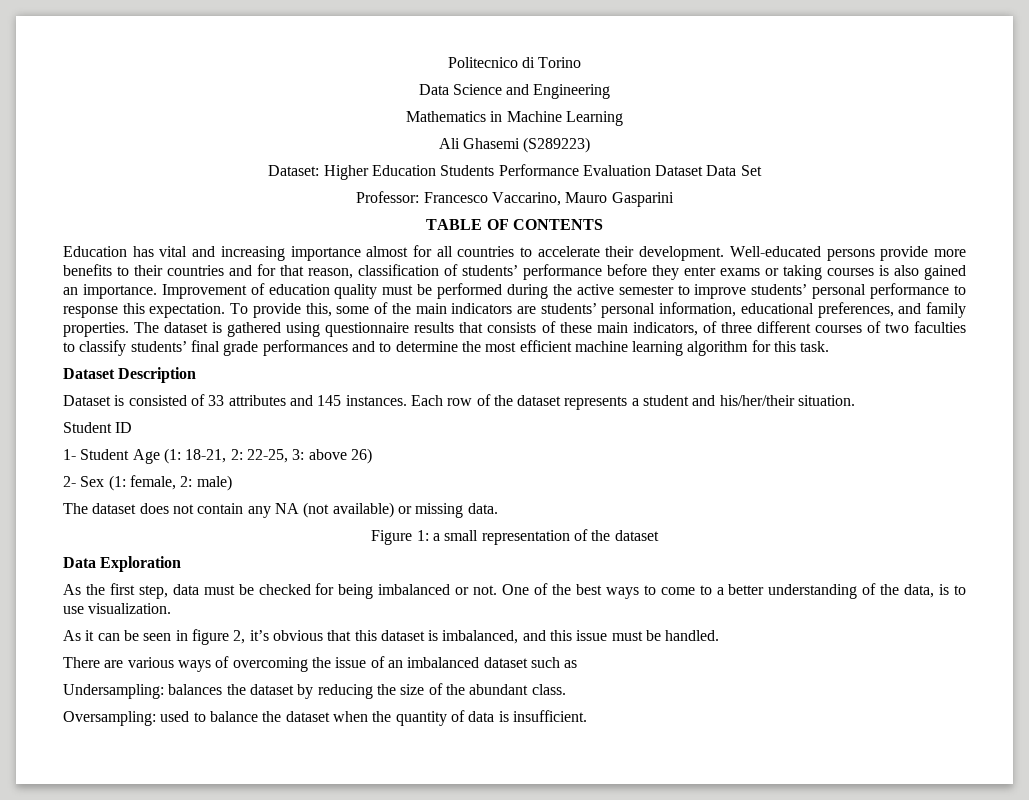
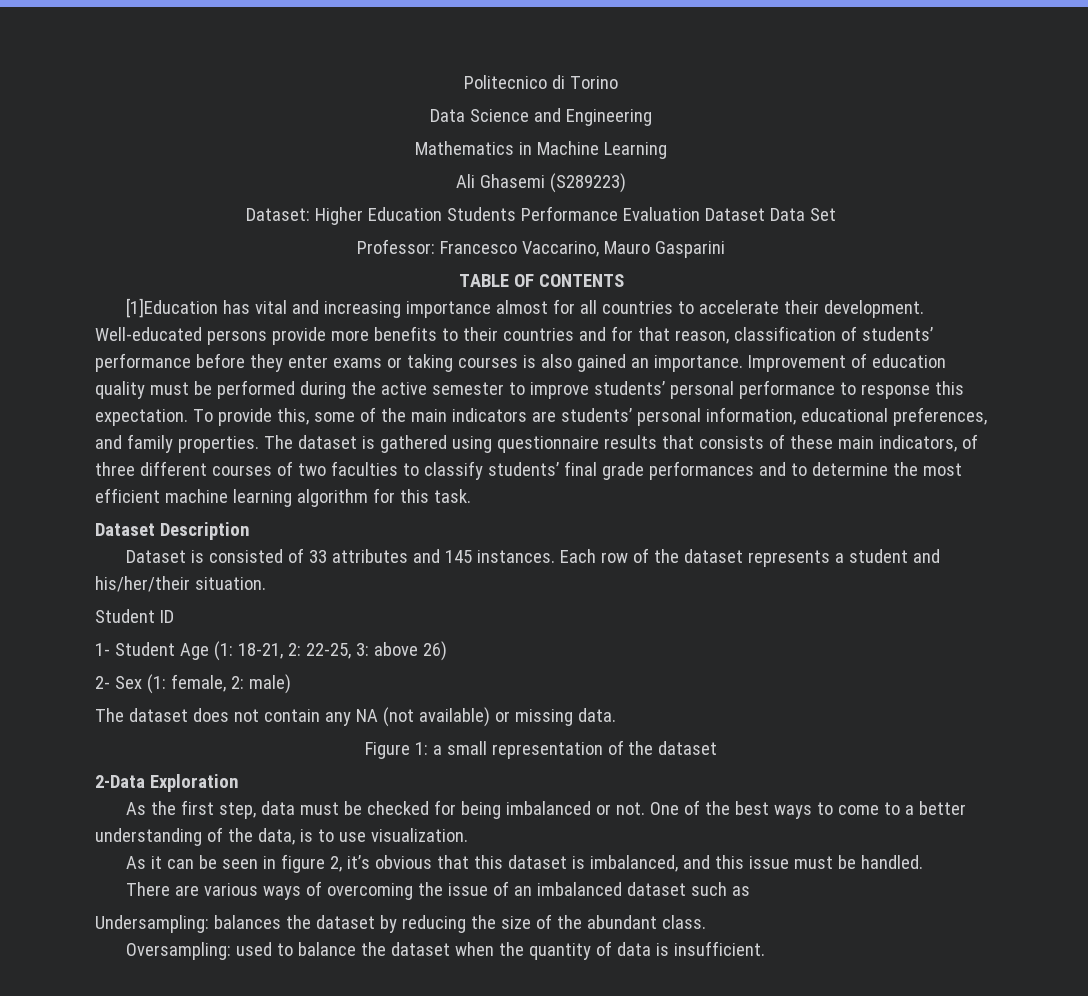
- Education has vital and increasing importance almost for all countries to accelerate their development.
+ [1]Education has vital and increasing importance almost for all countries to accelerate their development.
- Data Exploration
+ 2-Data Exploration

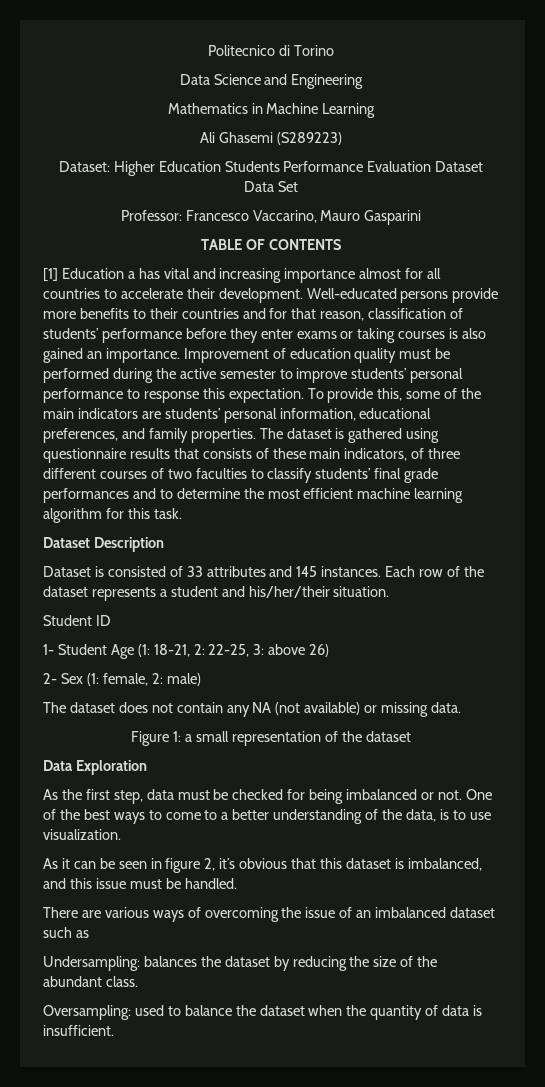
- [1]Education has vital and increasing importance almost for all countries to accelerate their development.
+ [1] Education a has vital and increasing importance almost for all countries to accelerate their development.
- 2-Data Exploration
+ Data Exploration

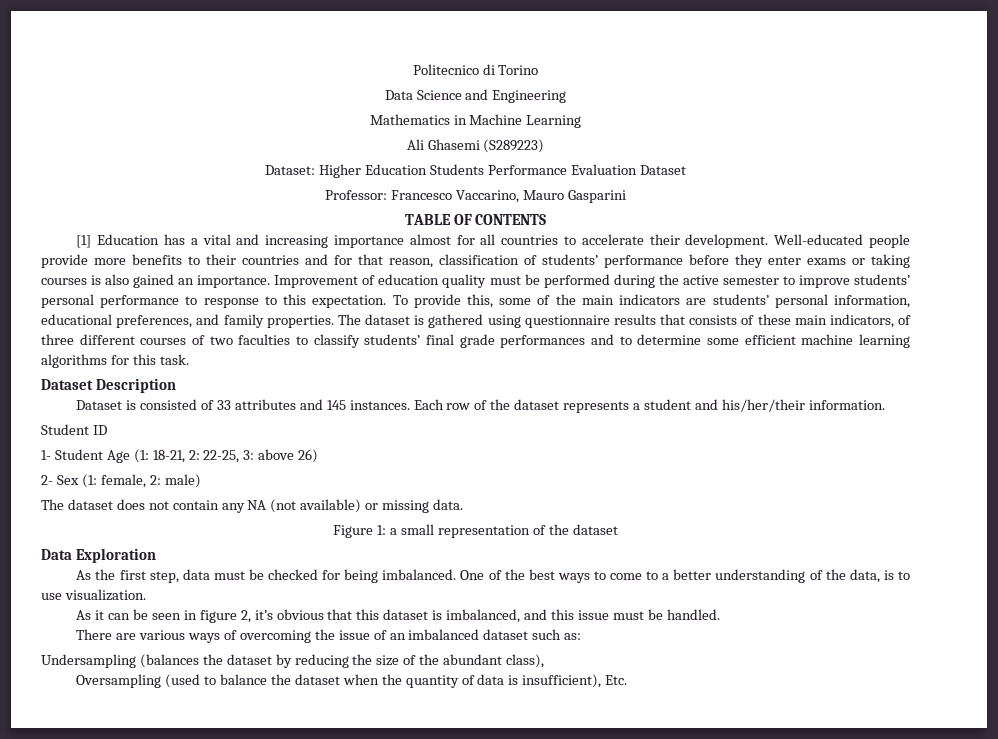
- Dataset: Higher Education Students Performance Evaluation Dataset Data Set
+ Dataset: Higher Education Students Performance Evaluation Dataset
- [1] Education a has vital and increasing importance almost for all countries to accelerate their development.
+ [1] Education has a vital and increasing importance almost for all countries to accelerate their development.
- Well-educated persons provide more benefits to their countries and for that reason, classification of students’ performance before they enter exams or taking courses is also gained an importance.
+ Well-educated people provide more benefits to their countries and for that reason, classification of students’ performance before they enter exams or taking courses is also gained an importance.
- Improvement of education quality must be performed during the active semester to improve students’ personal performance to response this expectation.
+ Improvement of education quality must be performed during the active semester to improve students’ personal performance to response to this expectation.
- The dataset is gathered using questionnaire results that consists of these main indicators, of three different courses of two faculties to classify students’ final grade performances and to determine the most efficient machine learning algorithm for this task.
+ The dataset is gathered using questionnaire results that consists of these main indicators, of three different courses of two faculties to classify students’ final grade performances and to determine some efficient machine learning algorithms for this task.
- Each row of the dataset represents a student and his/her/their situation.
+ Each row of the dataset represents a student and his/her/their information.
- As the first step, data must be checked for being imbalanced or not.
+ As the first step, data must be checked for being imbalanced.
- There are various ways of overcoming the issue of an imbalanced dataset such as
- Undersampling: balances the dataset by reducing the size of the abundant class.
- Oversampling: used to balance the dataset when the quantity of data is insufficient.
+ There are various ways of overcoming the issue of an imbalanced dataset such as:
+ Undersampling (balances the dataset by reducing the size of the abundant class),
+ Oversampling (used to balance the dataset when the quantity of data is insufficient), Etc.

